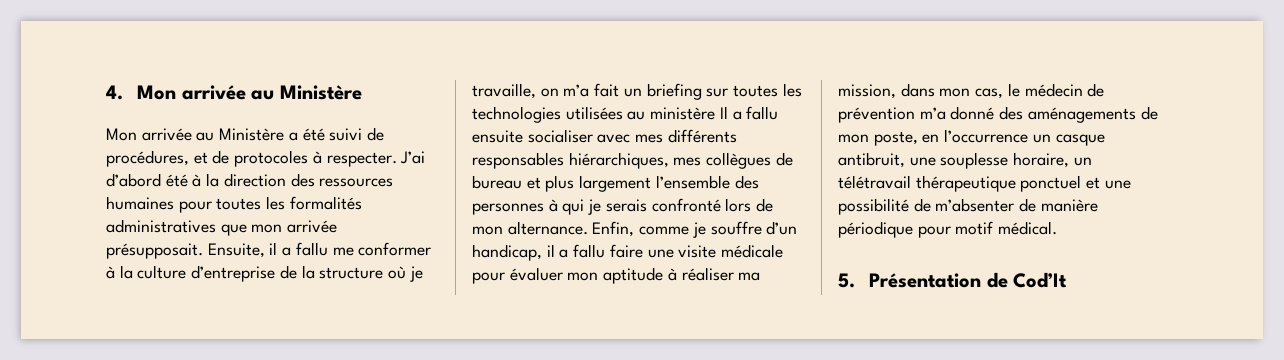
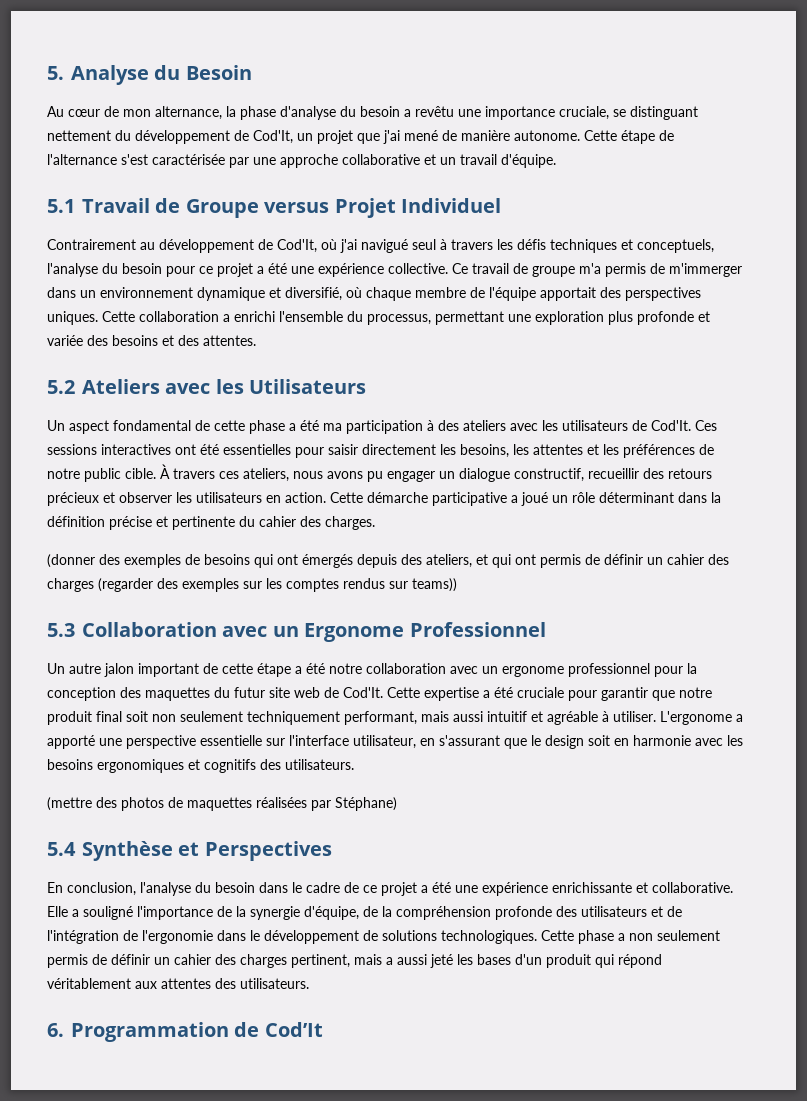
- 4. Mon arrivée au Ministère
- Mon arrivée au Ministère a été suivi de procédures, et de protocoles à respecter. J’ai d’abord été à la direction des ressources humaines pour toutes les formalités administratives que mon arrivée présupposait. Ensuite, il a fallu me conformer à la culture d’entreprise de la structure où je travaille, on m’a fait un briefing sur toutes les technologies utilisées au ministère Il a fallu ensuite socialiser avec mes différents responsables hiérarchiques, mes collègues de bureau et plus largement l’ensemble des personnes à qui je serais confronté lors de mon alternance. Enfin, comme je souffre d’un handicap, il a fallu faire une visite médicale pour évaluer mon aptitude à réaliser ma mission, dans mon cas, le médecin de prévention m’a donné des aménagements de mon poste, en l’occurrence un casque antibruit, une souplesse horaire, un télétravail thérapeutique ponctuel et une possibilité de m’absenter de manière périodique pour motif médical.
- 5. Présentation de Cod’It
+ 5. Analyse du Besoin
+ Au cœur de mon alternance, la phase d'analyse du besoin a revêtu une importance cruciale, se distinguant nettement du développement de Cod'It, un projet que j'ai mené de manière autonome. Cette étape de l'alternance s'est caractérisée par une approche collaborative et un travail d'équipe.
+ 5.1 Travail de Groupe versus Projet Individuel
+ Contrairement au développement de Cod'It, où j'ai navigué seul à travers les défis techniques et conceptuels, l'analyse du besoin pour ce projet a été une expérience collective. Ce travail de groupe m'a permis de m'immerger dans un environnement dynamique et diversifié, où chaque membre de l'équipe apportait des perspectives uniques. Cette collaboration a enrichi l'ensemble du processus, permettant une exploration plus profonde et variée des besoins et des attentes.
+ 5.2 Ateliers avec les Utilisateurs
+ Un aspect fondamental de cette phase a été ma participation à des ateliers avec les utilisateurs de Cod'It. Ces sessions interactives ont été essentielles pour saisir directement les besoins, les attentes et les préférences de notre public cible. À travers ces ateliers, nous avons pu engager un dialogue constructif, recueillir des retours précieux et observer les utilisateurs en action. Cette démarche participative a joué un rôle déterminant dans la définition précise et pertinente du cahier des charges.
+ (donner des exemples de besoins qui ont émergés depuis des ateliers, et qui ont permis de définir un cahier des charges (regarder des exemples sur les comptes rendus sur teams))
+ 5.3 Collaboration avec un Ergonome Professionnel
+ Un autre jalon important de cette étape a été notre collaboration avec un ergonome professionnel pour la conception des maquettes du futur site web de Cod'It. Cette expertise a été cruciale pour garantir que notre produit final soit non seulement techniquement performant, mais aussi intuitif et agréable à utiliser. L'ergonome a apporté une perspective essentielle sur l'interface utilisateur, en s'assurant que le design soit en harmonie avec les besoins ergonomiques et cognitifs des utilisateurs.
+ (mettre des photos de maquettes réalisées par Stéphane)
+ 5.4 Synthèse et Perspectives
+ En conclusion, l'analyse du besoin dans le cadre de ce projet a été une expérience enrichissante et collaborative. Elle a souligné l'importance de la synergie d'équipe, de la compréhension profonde des utilisateurs et de l'intégration de l'ergonomie dans le développement de solutions technologiques. Cette phase a non seulement permis de définir un cahier des charges pertinent, mais a aussi jeté les bases d'un produit qui répond véritablement aux attentes des utilisateurs.
+ 6. Programmation de Cod’It

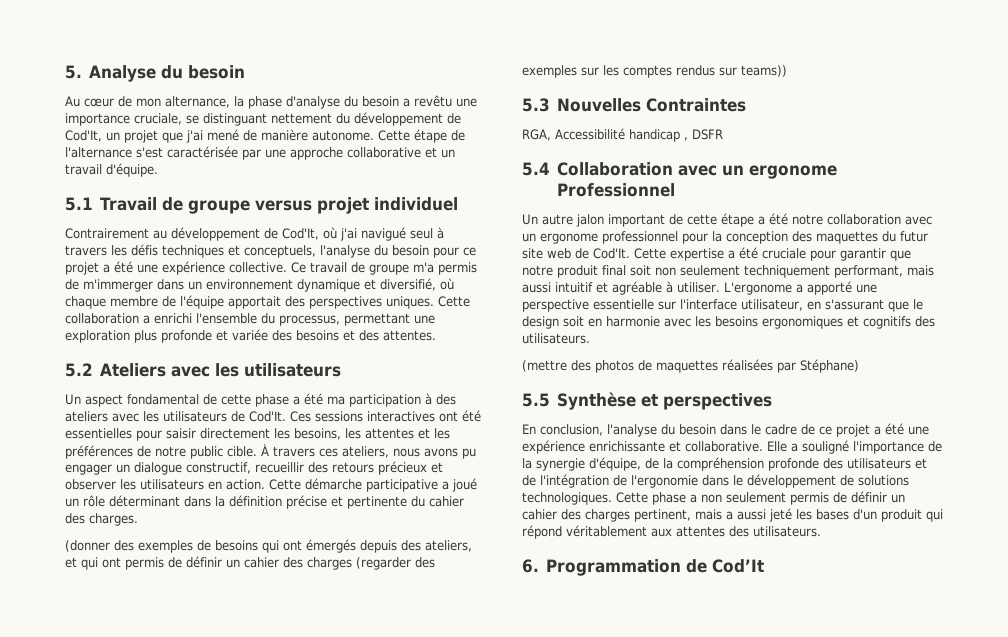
- 5. Analyse du Besoin
+ 5. Analyse du besoin
- 5.1 Travail de Groupe versus Projet Individuel
+ 5.1 Travail de groupe versus projet individuel
- 5.2 Ateliers avec les Utilisateurs
+ 5.2 Ateliers avec les utilisateurs
- 5.3 Collaboration avec un Ergonome Professionnel
+ 5.3 Nouvelles Contraintes
+ RGA, Accessibilité handicap , DSFR
+ 5.4 Collaboration avec un ergonome Professionnel
- 5.4 Synthèse et Perspectives
+ 5.5 Synthèse et perspectives

